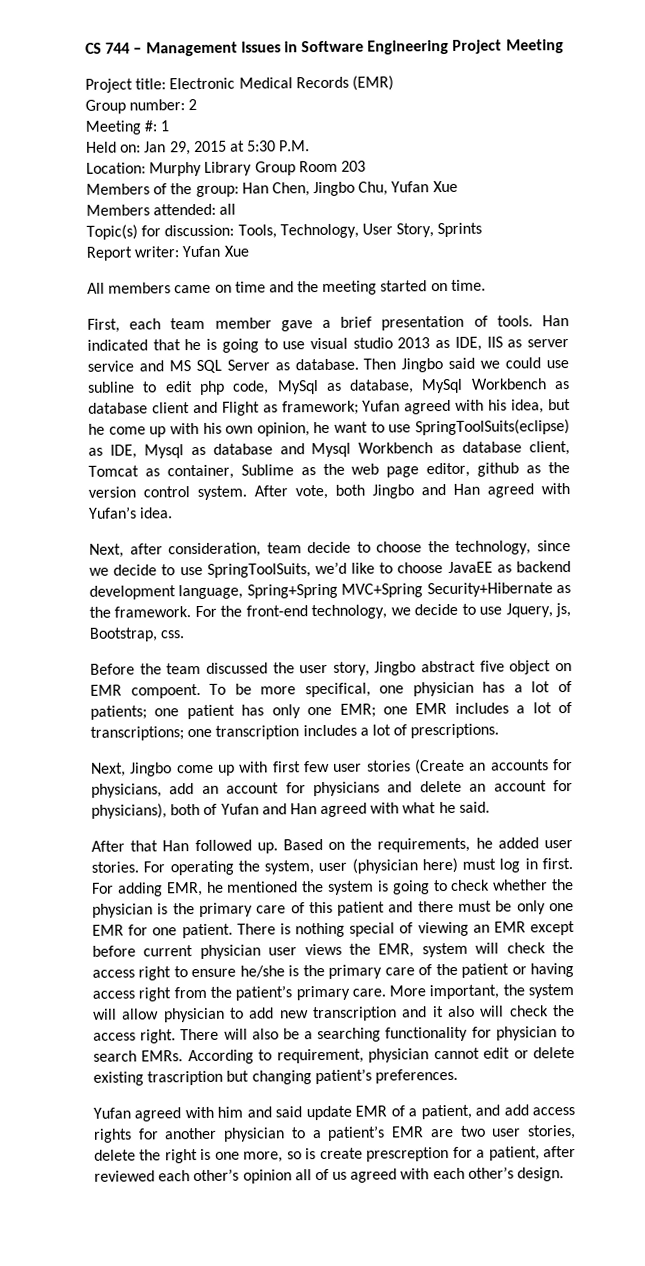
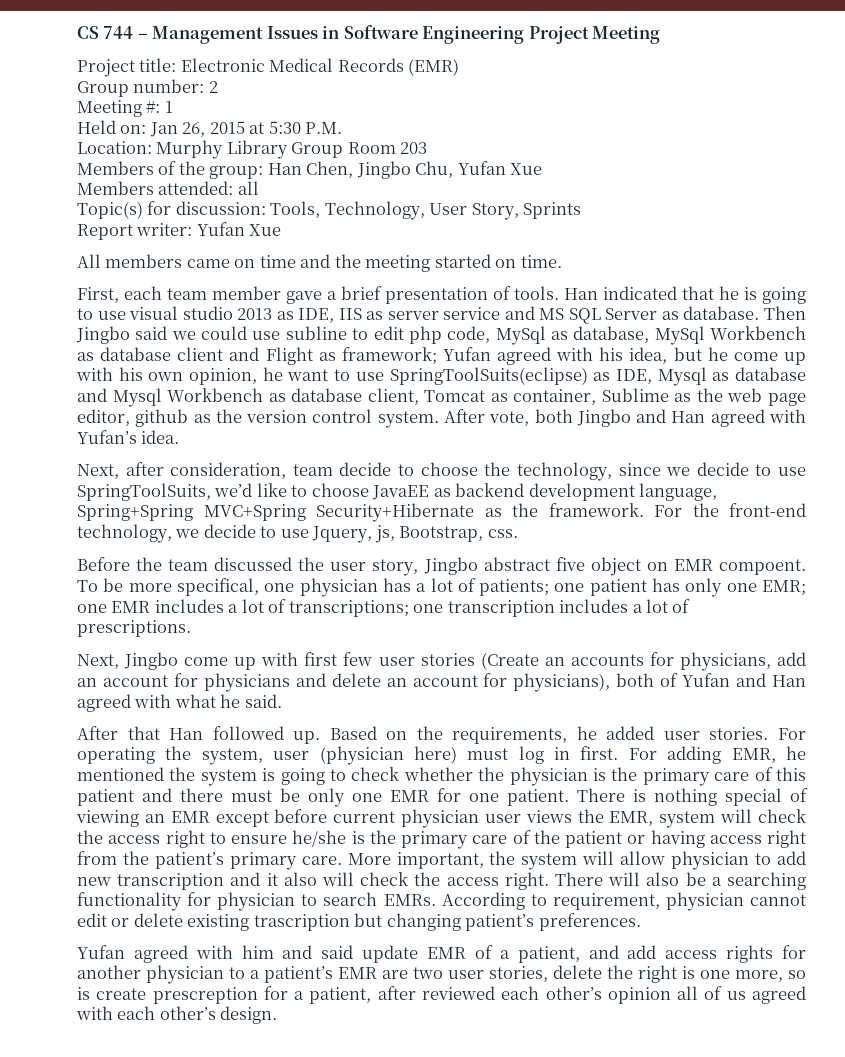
- Held on: Jan 29, 2015 at 5:30 P.M.
+ Held on: Jan 26, 2015 at 5:30 P.M.

